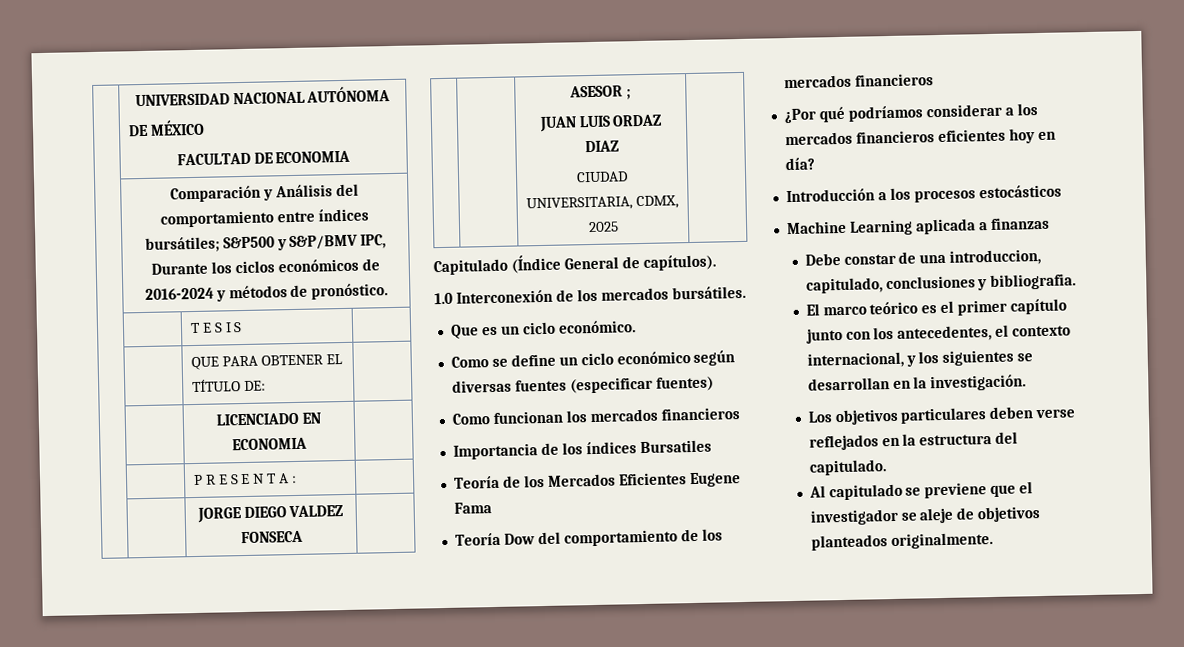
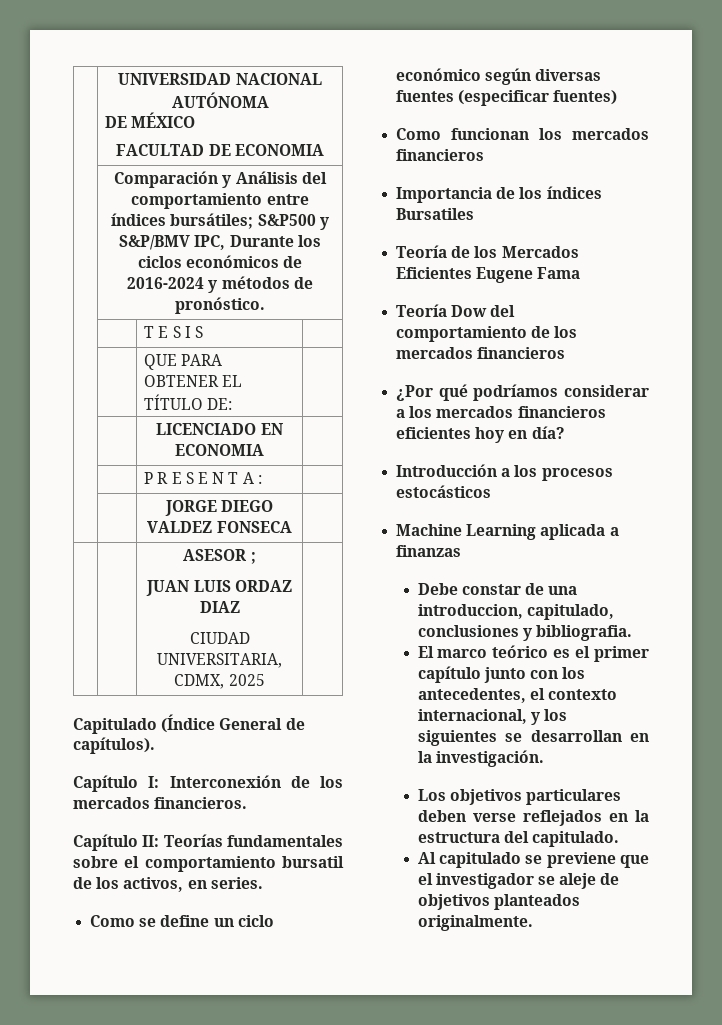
- 1.0 Interconexión de los mercados bursátiles.
- Que es un ciclo económico.
+ Capítulo I: Interconexión de los mercados financieros.
+ Capítulo II: Teorías fundamentales sobre el comportamiento bursatil de los activos, en series.

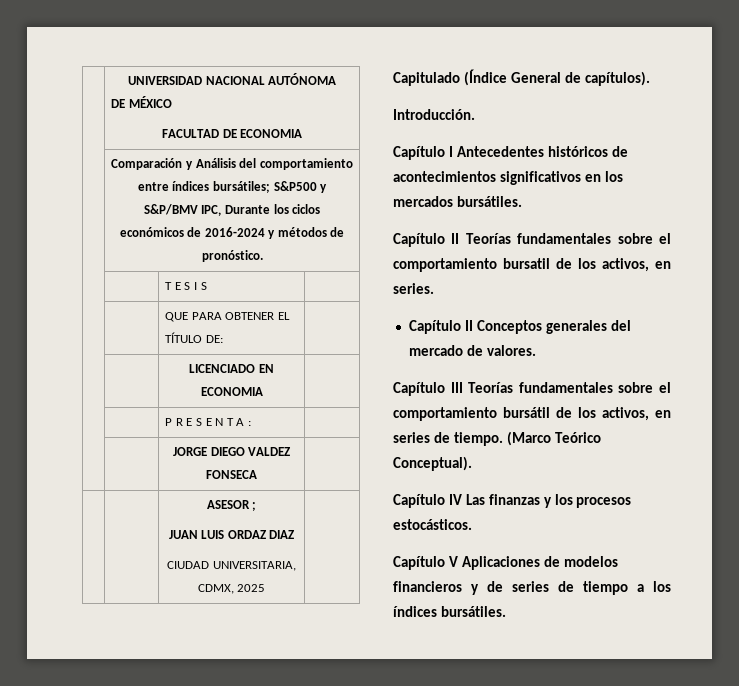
- Capítulo I: Interconexión de los mercados financieros.
- Capítulo II: Teorías fundamentales sobre el comportamiento bursatil de los activos, en series.
+ Introducción.
+ Capítulo I Antecedentes históricos de acontecimientos significativos en los mercados bursátiles.
+ Capítulo II Teorías fundamentales sobre el comportamiento bursatil de los activos, en series.
- Como se define un ciclo económico según diversas fuentes (especificar fuentes)
- Como funcionan los mercados financieros
- Importancia de los índices Bursatiles
- Teoría de los Mercados Eficientes Eugene Fama
- Teoría Dow del comportamiento de los mercados financieros
- ¿Por qué podríamos considerar a los mercados financieros eficientes hoy en día?
- Introducción a los procesos estocásticos
- Machine Learning aplicada a finanzas
- Debe constar de una introduccion, capitulado, conclusiones y bibliografia.
- El marco teórico es el primer capítulo junto con los antecedentes, el contexto internacional, y los siguientes se desarrollan en la investigación.
- Los objetivos particulares deben verse reflejados en la estructura del capitulado.
- Al capitulado se previene que el investigador se aleje de objetivos planteados originalmente.
+ Capítulo II Conceptos generales del mercado de valores.
+ Capítulo III Teorías fundamentales sobre el comportamiento bursátil de los activos, en series de tiempo. (Marco Teórico Conceptual).
+ Capítulo IV Las finanzas y los procesos estocásticos.
+ Capítulo V Aplicaciones de modelos financieros y de series de tiempo a los índices bursátiles.

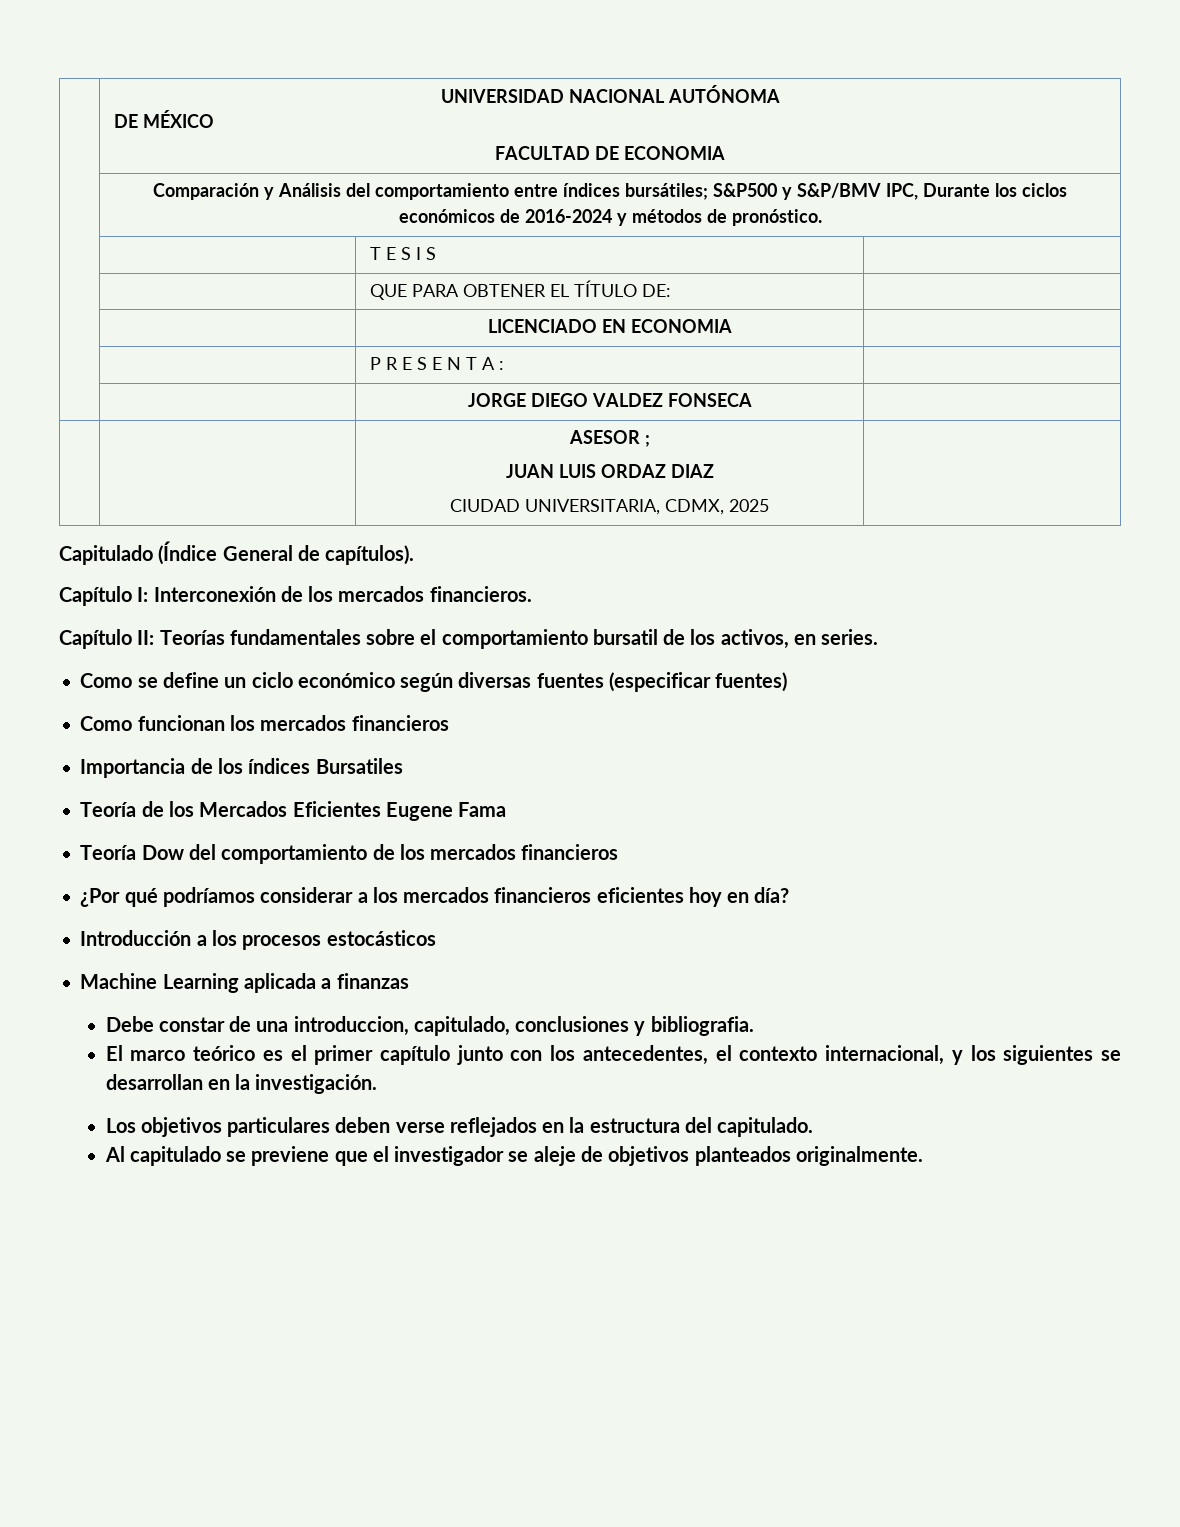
- Introducción.
- Capítulo I Antecedentes históricos de acontecimientos significativos en los mercados bursátiles.
- Capítulo II Teorías fundamentales sobre el comportamiento bursatil de los activos, en series.
+ Capítulo I: Interconexión de los mercados financieros.
+ Capítulo II: Teorías fundamentales sobre el comportamiento bursatil de los activos, en series.
- Capítulo II Conceptos generales del mercado de valores.
- Capítulo III Teorías fundamentales sobre el comportamiento bursátil de los activos, en series de tiempo. (Marco Teórico Conceptual).
- Capítulo IV Las finanzas y los procesos estocásticos.
- Capítulo V Aplicaciones de modelos financieros y de series de tiempo a los índices bursátiles.
+ Como se define un ciclo económico según diversas fuentes (especificar fuentes)
+ Como funcionan los mercados financieros
+ Importancia de los índices Bursatiles
+ Teoría de los Mercados Eficientes Eugene Fama
+ Teoría Dow del comportamiento de los mercados financieros
+ ¿Por qué podríamos considerar a los mercados financieros eficientes hoy en día?
+ Introducción a los procesos estocásticos
+ Machine Learning aplicada a finanzas
+ Debe constar de una introduccion, capitulado, conclusiones y bibliografia.
+ El marco teórico es el primer capítulo junto con los antecedentes, el contexto internacional, y los siguientes se desarrollan en la investigación.
+ Los objetivos particulares deben verse reflejados en la estructura del capitulado.
+ Al capitulado se previene que el investigador se aleje de objetivos planteados originalmente.

